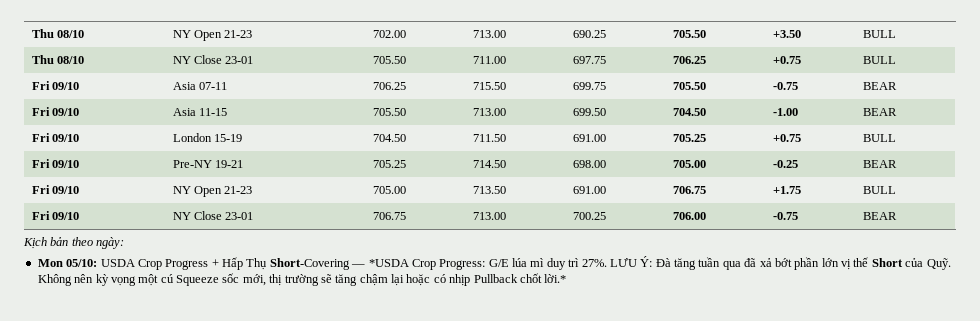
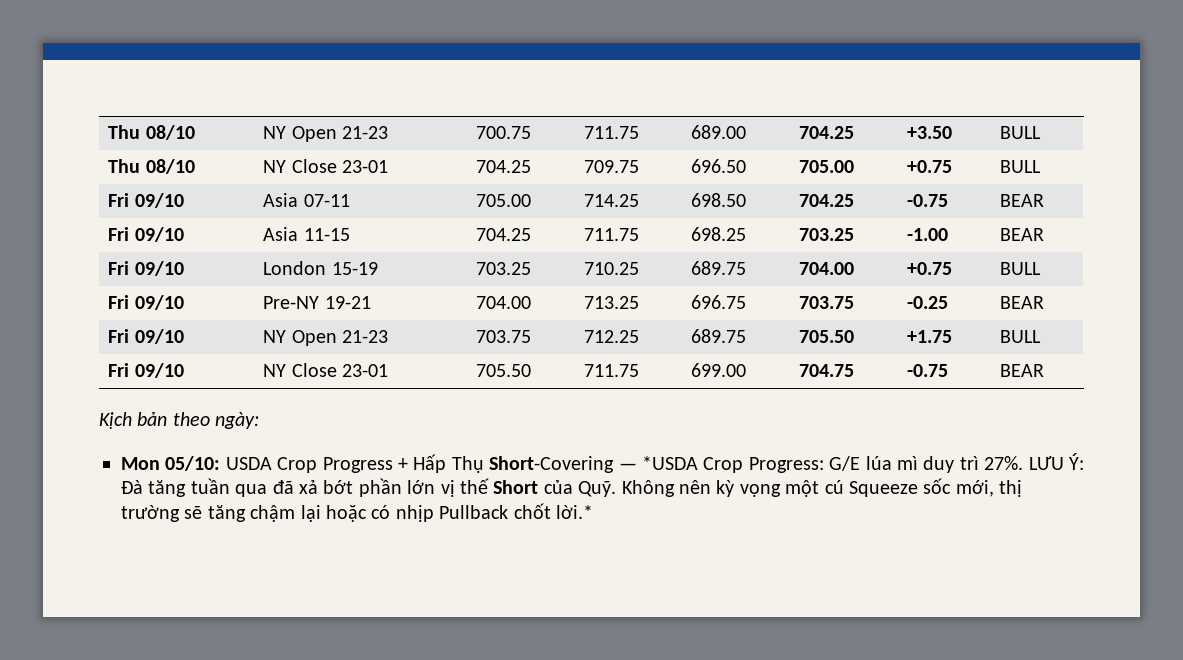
- Thu 08/10 | NY Open 21-23 | 702.00 | 713.00 | 690.25 | 705.50 | +3.50 | BULL
+ Thu 08/10 | NY Open 21-23 | 700.75 | 711.75 | 689.00 | 704.25 | +3.50 | BULL
- Thu 08/10 | NY Close 23-01 | 705.50 | 711.00 | 697.75 | 706.25 | +0.75 | BULL
+ Thu 08/10 | NY Close 23-01 | 704.25 | 709.75 | 696.50 | 705.00 | +0.75 | BULL
- Fri 09/10 | Asia 07-11 | 706.25 | 715.50 | 699.75 | 705.50 | -0.75 | BEAR
+ Fri 09/10 | Asia 07-11 | 705.00 | 714.25 | 698.50 | 704.25 | -0.75 | BEAR
- Fri 09/10 | Asia 11-15 | 705.50 | 713.00 | 699.50 | 704.50 | -1.00 | BEAR
+ Fri 09/10 | Asia 11-15 | 704.25 | 711.75 | 698.25 | 703.25 | -1.00 | BEAR
- Fri 09/10 | London 15-19 | 704.50 | 711.50 | 691.00 | 705.25 | +0.75 | BULL
+ Fri 09/10 | London 15-19 | 703.25 | 710.25 | 689.75 | 704.00 | +0.75 | BULL
- Fri 09/10 | Pre-NY 19-21 | 705.25 | 714.50 | 698.00 | 705.00 | -0.25 | BEAR
+ Fri 09/10 | Pre-NY 19-21 | 704.00 | 713.25 | 696.75 | 703.75 | -0.25 | BEAR
- Fri 09/10 | NY Open 21-23 | 705.00 | 713.50 | 691.00 | 706.75 | +1.75 | BULL
+ Fri 09/10 | NY Open 21-23 | 703.75 | 712.25 | 689.75 | 705.50 | +1.75 | BULL
- Fri 09/10 | NY Close 23-01 | 706.75 | 713.00 | 700.25 | 706.00 | -0.75 | BEAR
+ Fri 09/10 | NY Close 23-01 | 705.50 | 711.75 | 699.00 | 704.75 | -0.75 | BEAR

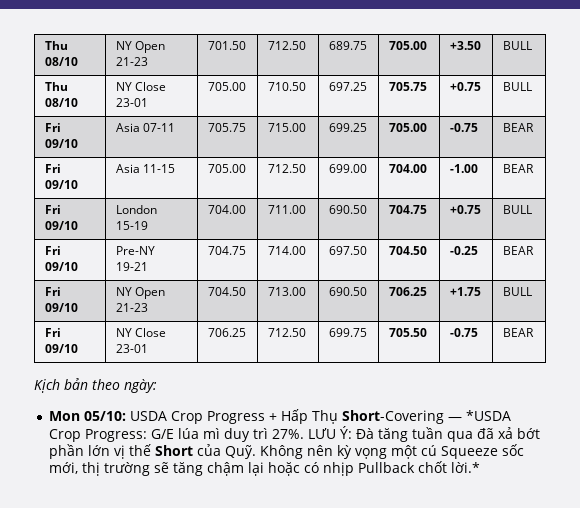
- Thu 08/10 | NY Open 21-23 | 700.75 | 711.75 | 689.00 | 704.25 | +3.50 | BULL
+ Thu 08/10 | NY Open 21-23 | 701.50 | 712.50 | 689.75 | 705.00 | +3.50 | BULL
- Thu 08/10 | NY Close 23-01 | 704.25 | 709.75 | 696.50 | 705.00 | +0.75 | BULL
+ Thu 08/10 | NY Close 23-01 | 705.00 | 710.50 | 697.25 | 705.75 | +0.75 | BULL
- Fri 09/10 | Asia 07-11 | 705.00 | 714.25 | 698.50 | 704.25 | -0.75 | BEAR
+ Fri 09/10 | Asia 07-11 | 705.75 | 715.00 | 699.25 | 705.00 | -0.75 | BEAR
- Fri 09/10 | Asia 11-15 | 704.25 | 711.75 | 698.25 | 703.25 | -1.00 | BEAR
+ Fri 09/10 | Asia 11-15 | 705.00 | 712.50 | 699.00 | 704.00 | -1.00 | BEAR
- Fri 09/10 | London 15-19 | 703.25 | 710.25 | 689.75 | 704.00 | +0.75 | BULL
+ Fri 09/10 | London 15-19 | 704.00 | 711.00 | 690.50 | 704.75 | +0.75 | BULL
- Fri 09/10 | Pre-NY 19-21 | 704.00 | 713.25 | 696.75 | 703.75 | -0.25 | BEAR
+ Fri 09/10 | Pre-NY 19-21 | 704.75 | 714.00 | 697.50 | 704.50 | -0.25 | BEAR
- Fri 09/10 | NY Open 21-23 | 703.75 | 712.25 | 689.75 | 705.50 | +1.75 | BULL
+ Fri 09/10 | NY Open 21-23 | 704.50 | 713.00 | 690.50 | 706.25 | +1.75 | BULL
- Fri 09/10 | NY Close 23-01 | 705.50 | 711.75 | 699.00 | 704.75 | -0.75 | BEAR
+ Fri 09/10 | NY Close 23-01 | 706.25 | 712.50 | 699.75 | 705.50 | -0.75 | BEAR

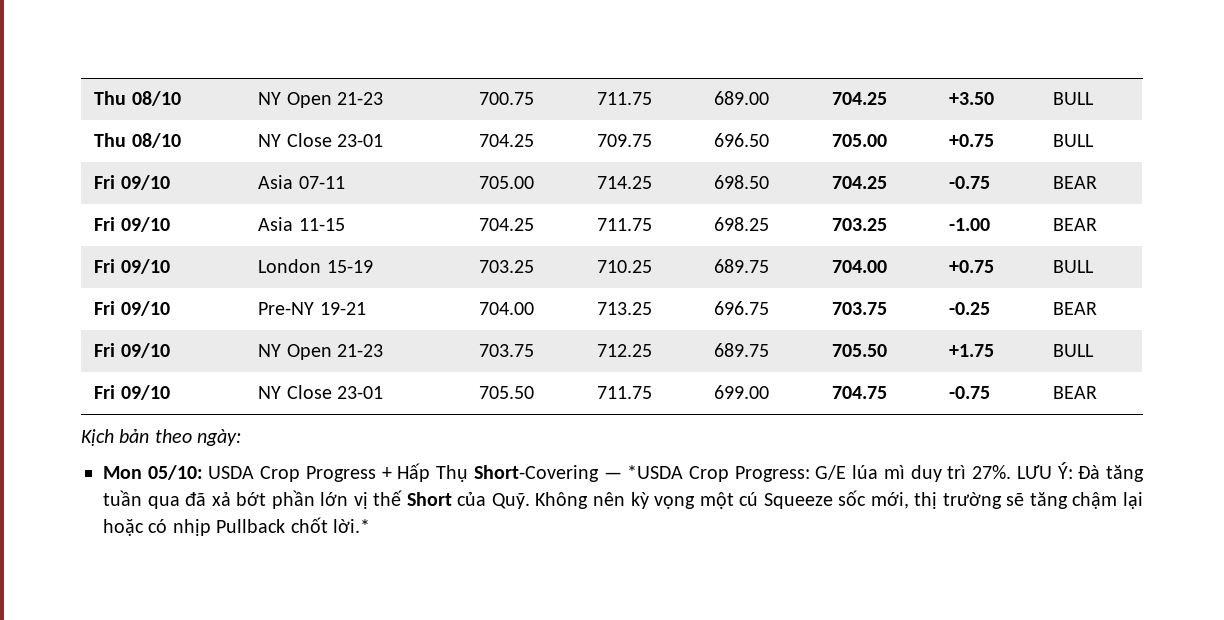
- Thu 08/10 | NY Open 21-23 | 701.50 | 712.50 | 689.75 | 705.00 | +3.50 | BULL
+ Thu 08/10 | NY Open 21-23 | 700.75 | 711.75 | 689.00 | 704.25 | +3.50 | BULL
- Thu 08/10 | NY Close 23-01 | 705.00 | 710.50 | 697.25 | 705.75 | +0.75 | BULL
+ Thu 08/10 | NY Close 23-01 | 704.25 | 709.75 | 696.50 | 705.00 | +0.75 | BULL
- Fri 09/10 | Asia 07-11 | 705.75 | 715.00 | 699.25 | 705.00 | -0.75 | BEAR
+ Fri 09/10 | Asia 07-11 | 705.00 | 714.25 | 698.50 | 704.25 | -0.75 | BEAR
- Fri 09/10 | Asia 11-15 | 705.00 | 712.50 | 699.00 | 704.00 | -1.00 | BEAR
+ Fri 09/10 | Asia 11-15 | 704.25 | 711.75 | 698.25 | 703.25 | -1.00 | BEAR
- Fri 09/10 | London 15-19 | 704.00 | 711.00 | 690.50 | 704.75 | +0.75 | BULL
+ Fri 09/10 | London 15-19 | 703.25 | 710.25 | 689.75 | 704.00 | +0.75 | BULL
- Fri 09/10 | Pre-NY 19-21 | 704.75 | 714.00 | 697.50 | 704.50 | -0.25 | BEAR
+ Fri 09/10 | Pre-NY 19-21 | 704.00 | 713.25 | 696.75 | 703.75 | -0.25 | BEAR
- Fri 09/10 | NY Open 21-23 | 704.50 | 713.00 | 690.50 | 706.25 | +1.75 | BULL
+ Fri 09/10 | NY Open 21-23 | 703.75 | 712.25 | 689.75 | 705.50 | +1.75 | BULL
- Fri 09/10 | NY Close 23-01 | 706.25 | 712.50 | 699.75 | 705.50 | -0.75 | BEAR
+ Fri 09/10 | NY Close 23-01 | 705.50 | 711.75 | 699.00 | 704.75 | -0.75 | BEAR

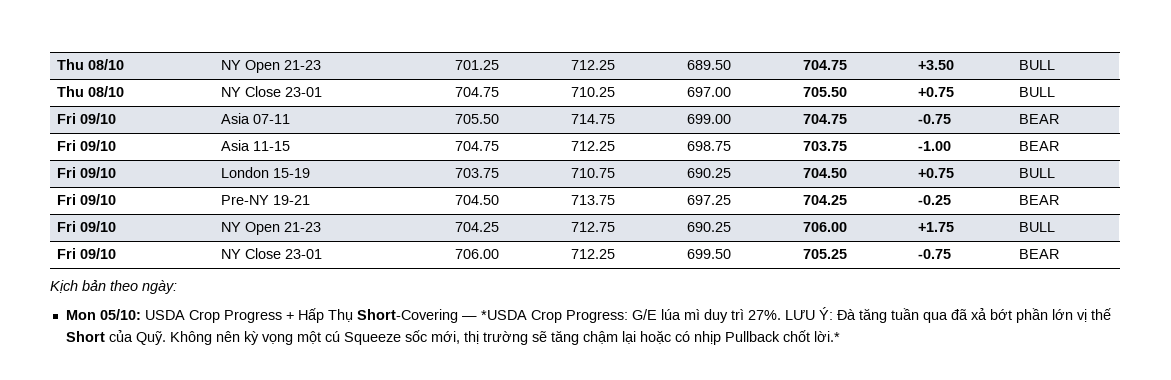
- Thu 08/10 | NY Open 21-23 | 700.75 | 711.75 | 689.00 | 704.25 | +3.50 | BULL
+ Thu 08/10 | NY Open 21-23 | 701.25 | 712.25 | 689.50 | 704.75 | +3.50 | BULL
- Thu 08/10 | NY Close 23-01 | 704.25 | 709.75 | 696.50 | 705.00 | +0.75 | BULL
+ Thu 08/10 | NY Close 23-01 | 704.75 | 710.25 | 697.00 | 705.50 | +0.75 | BULL
- Fri 09/10 | Asia 07-11 | 705.00 | 714.25 | 698.50 | 704.25 | -0.75 | BEAR
+ Fri 09/10 | Asia 07-11 | 705.50 | 714.75 | 699.00 | 704.75 | -0.75 | BEAR
- Fri 09/10 | Asia 11-15 | 704.25 | 711.75 | 698.25 | 703.25 | -1.00 | BEAR
+ Fri 09/10 | Asia 11-15 | 704.75 | 712.25 | 698.75 | 703.75 | -1.00 | BEAR
- Fri 09/10 | London 15-19 | 703.25 | 710.25 | 689.75 | 704.00 | +0.75 | BULL
+ Fri 09/10 | London 15-19 | 703.75 | 710.75 | 690.25 | 704.50 | +0.75 | BULL
- Fri 09/10 | Pre-NY 19-21 | 704.00 | 713.25 | 696.75 | 703.75 | -0.25 | BEAR
+ Fri 09/10 | Pre-NY 19-21 | 704.50 | 713.75 | 697.25 | 704.25 | -0.25 | BEAR
- Fri 09/10 | NY Open 21-23 | 703.75 | 712.25 | 689.75 | 705.50 | +1.75 | BULL
+ Fri 09/10 | NY Open 21-23 | 704.25 | 712.75 | 690.25 | 706.00 | +1.75 | BULL
- Fri 09/10 | NY Close 23-01 | 705.50 | 711.75 | 699.00 | 704.75 | -0.75 | BEAR
+ Fri 09/10 | NY Close 23-01 | 706.00 | 712.25 | 699.50 | 705.25 | -0.75 | BEAR

